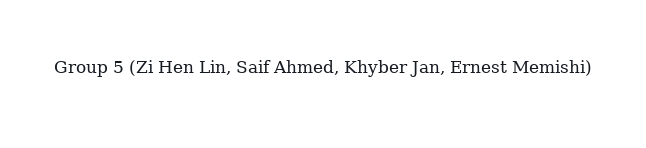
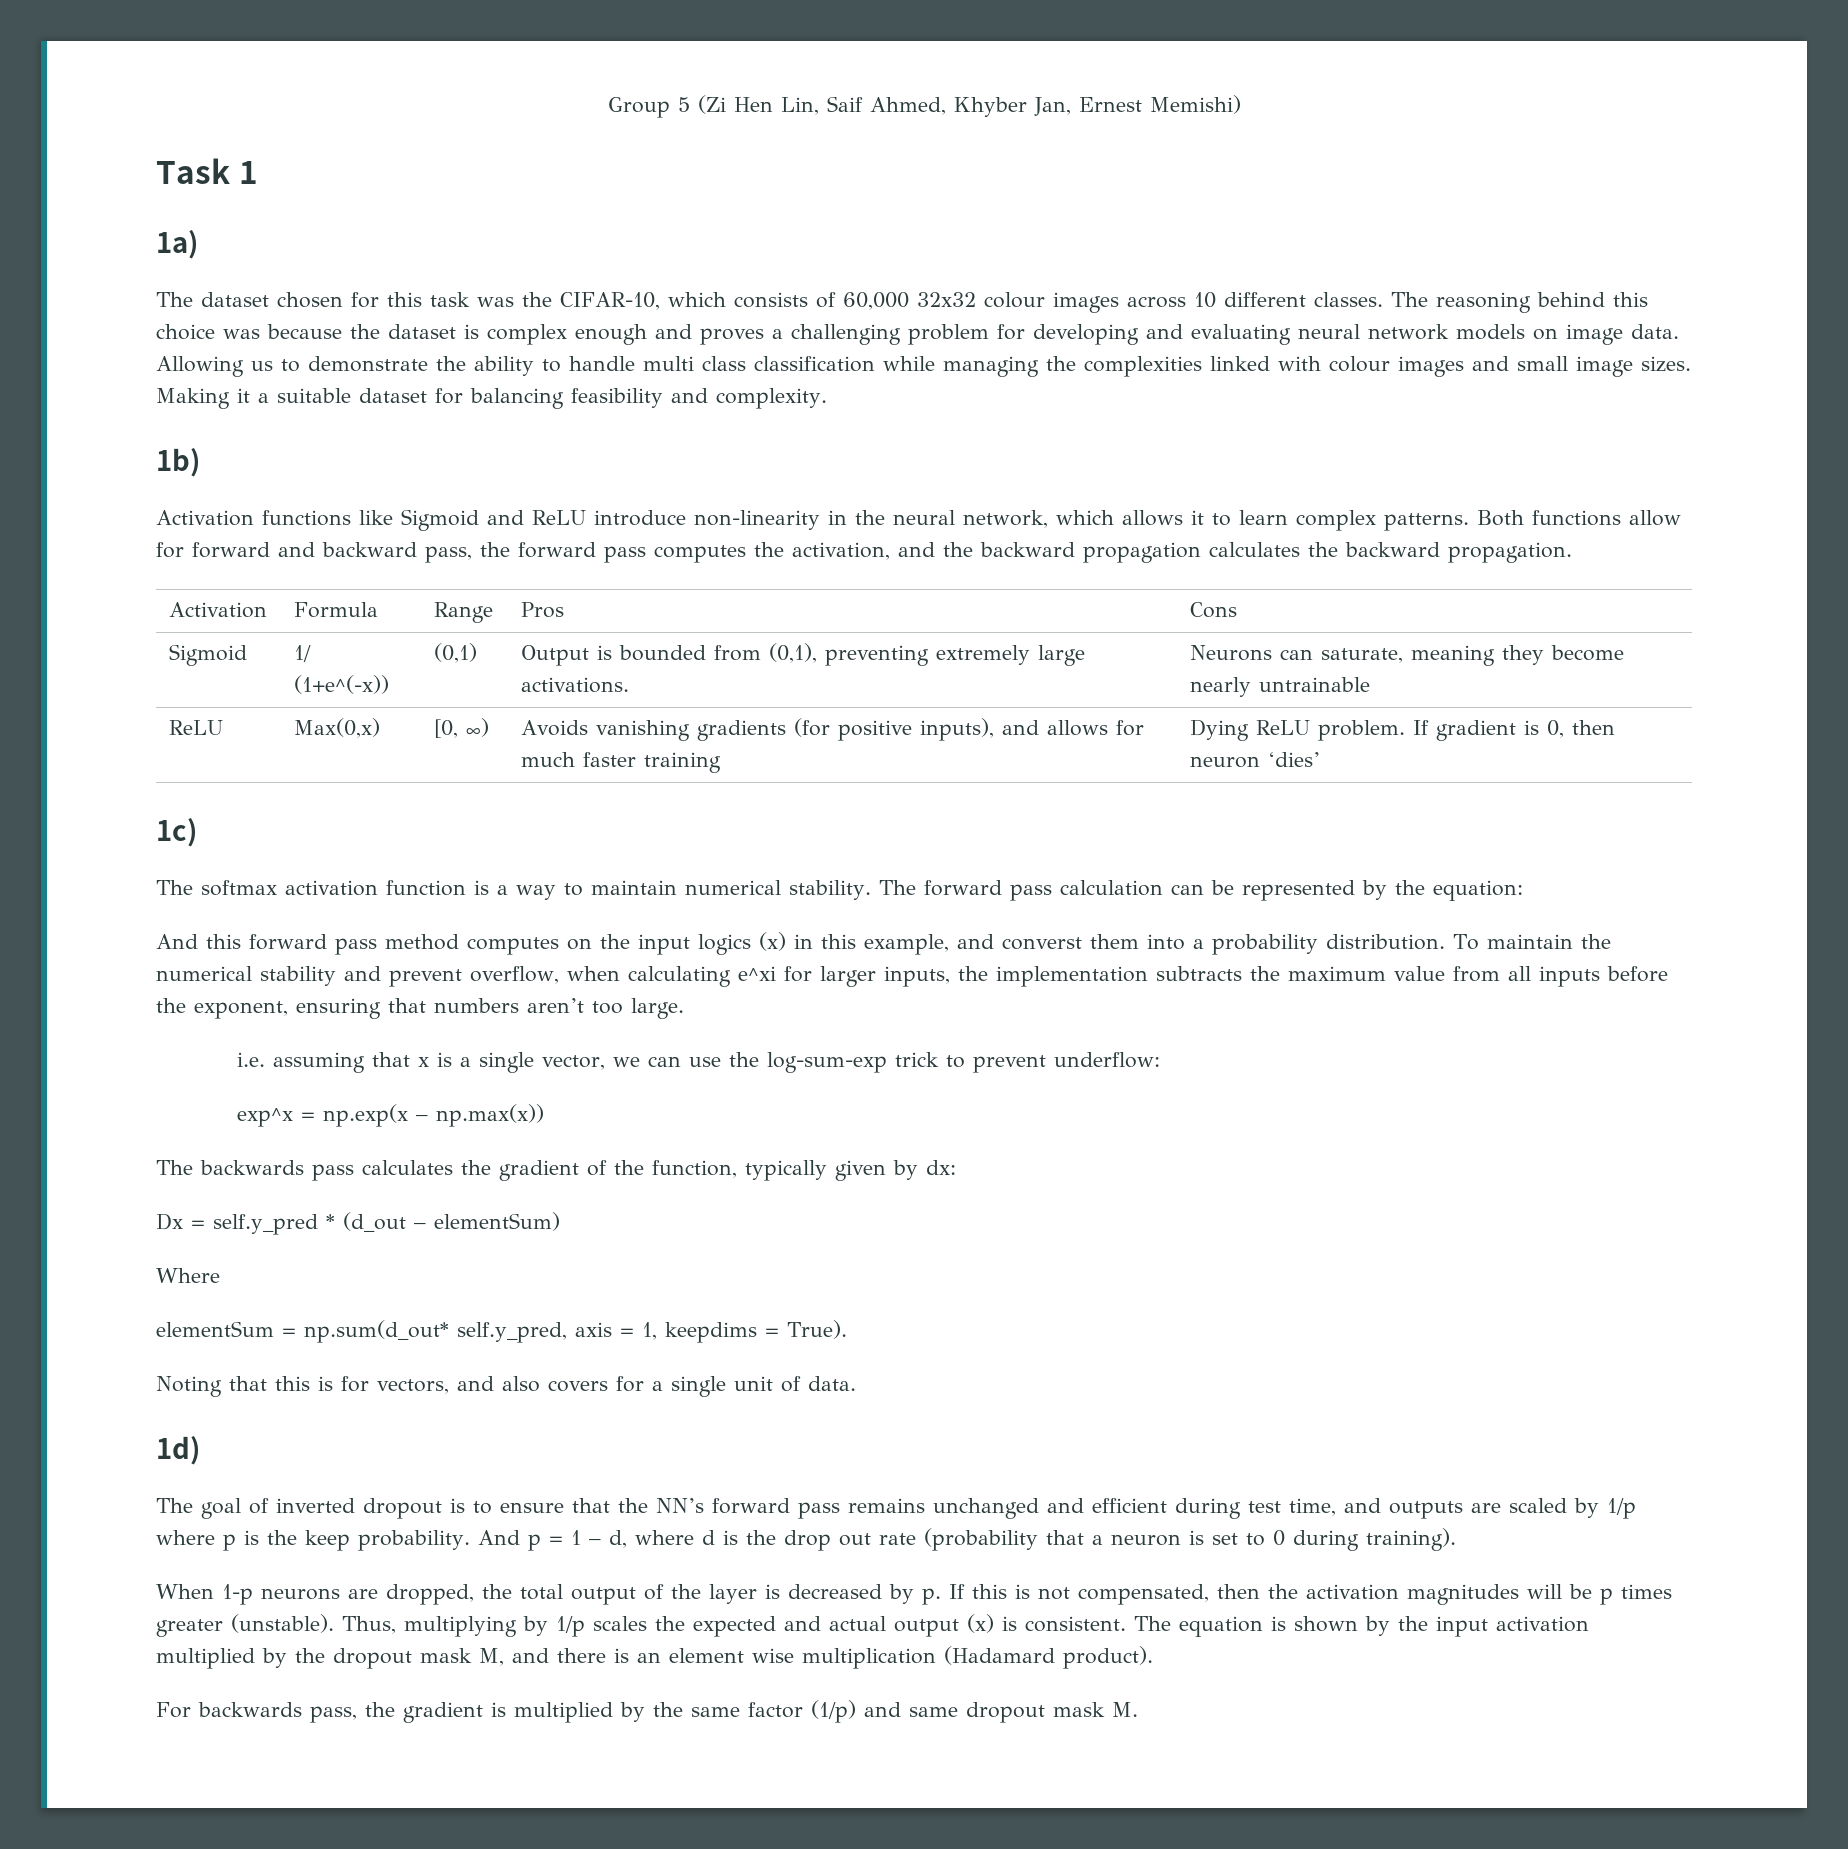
+ Task 1
+ 1a)
+ The dataset chosen for this task was the CIFAR-10, which consists of 60,000 32x32 colour images across 10 different classes. The reasoning behind this choice was because the dataset is complex enough and proves a challenging problem for developing and evaluating neural network models on image data. Allowing us to demonstrate the ability to handle multi class classification while managing the complexities linked with colour images and small image sizes. Making it a suitable dataset for balancing feasibility and complexity.
+ 1b)
+ Activation functions like Sigmoid and ReLU introduce non-linearity in the neural network, which allows it to learn complex patterns. Both functions allow for forward and backward pass, the forward pass computes the activation, and the backward propagation calculates the backward propagation.
+ Activation | Formula | Range | Pros | Cons
+ Sigmoid | 1/ (1+e^(-x)) | (0,1) | Output is bounded from (0,1), preventing extremely large activations. | Neurons can saturate, meaning they become nearly untrainable
+ ReLU | Max(0,x) | [0, ∞) | Avoids vanishing gradients (for positive inputs), and allows for much faster training | Dying ReLU problem. If gradient is 0, then neuron ‘dies’
+ 1c)
+ The softmax activation function is a way to maintain numerical stability. The forward pass calculation can be represented by the equation:
+ And this forward pass method computes on the input logics (x) in this example, and converst them into a probability distribution. To maintain the numerical stability and prevent overflow, when calculating e^xi for larger inputs, the implementation subtracts the maximum value from all inputs before the exponent, ensuring that numbers aren’t too large.
+ i.e. assuming that x is a single vector, we can use the log-sum-exp trick to prevent underflow:
+ exp^x = np.exp(x – np.max(x))
+ The backwards pass calculates the gradient of the function, typically given by dx:
+ Dx = self.y_pred * (d_out – elementSum)
+ Where
+ elementSum = np.sum(d_out* self.y_pred, axis = 1, keepdims = True).
+ Noting that this is for vectors, and also covers for a single unit of data.
+ 1d)
+ The goal of inverted dropout is to ensure that the NN’s forward pass remains unchanged and efficient during test time, and outputs are scaled by 1/p where p is the keep probability. And p = 1 – d, where d is the drop out rate (probability that a neuron is set to 0 during training).
+ When 1-p neurons are dropped, the total output of the layer is decreased by p. If this is not compensated, then the activation magnitudes will be p times greater (unstable). Thus, multiplying by 1/p scales the expected and actual output (x) is consistent. The equation is shown by the input activation multiplied by the dropout mask M, and there is an element wise multiplication (Hadamard product).
+ For backwards pass, the gradient is multiplied by the same factor (1/p) and same dropout mask M.

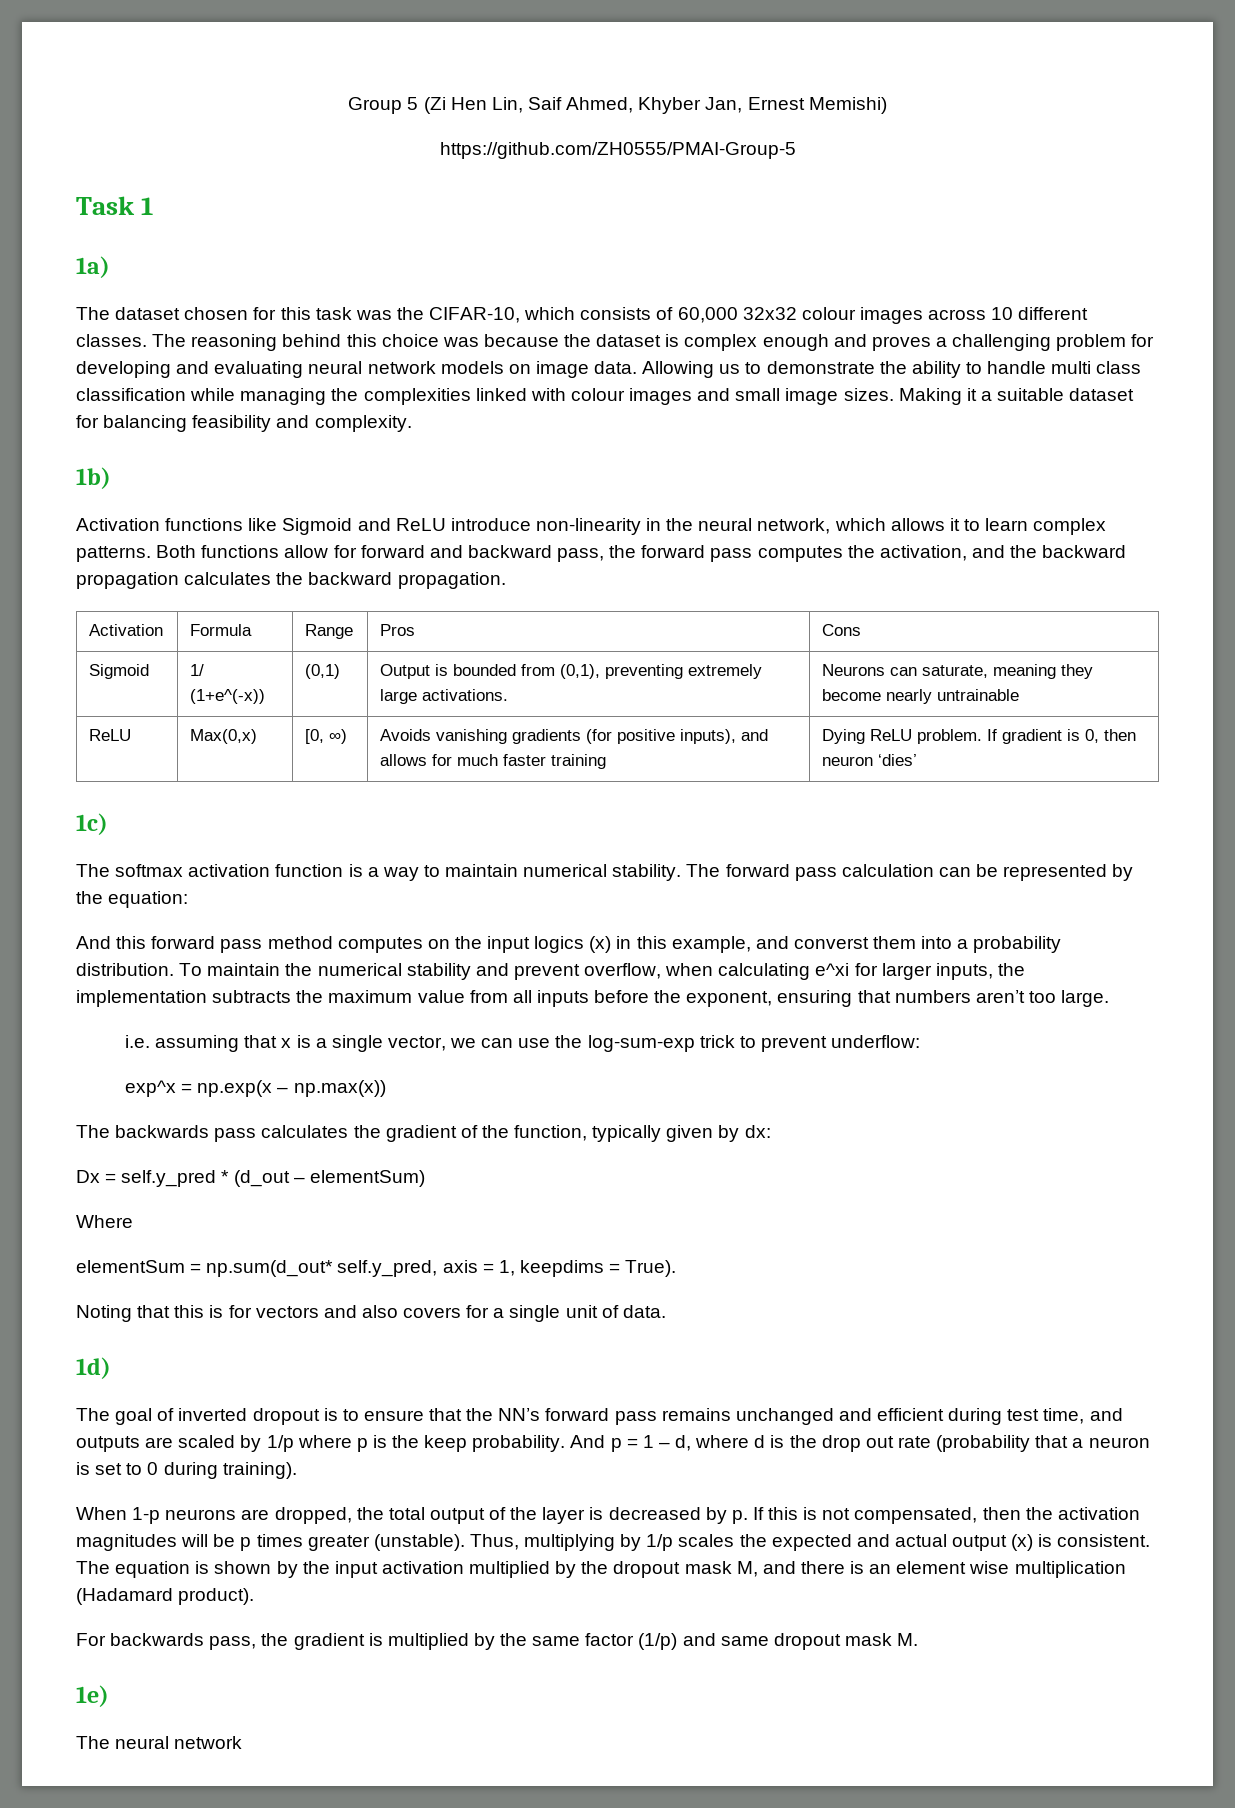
+ https://github.com/ZH0555/PMAI-Group-5
- Noting that this is for vectors, and also covers for a single unit of data.
+ Noting that this is for vectors and also covers for a single unit of data.
+ 1e)
+ The neural network

